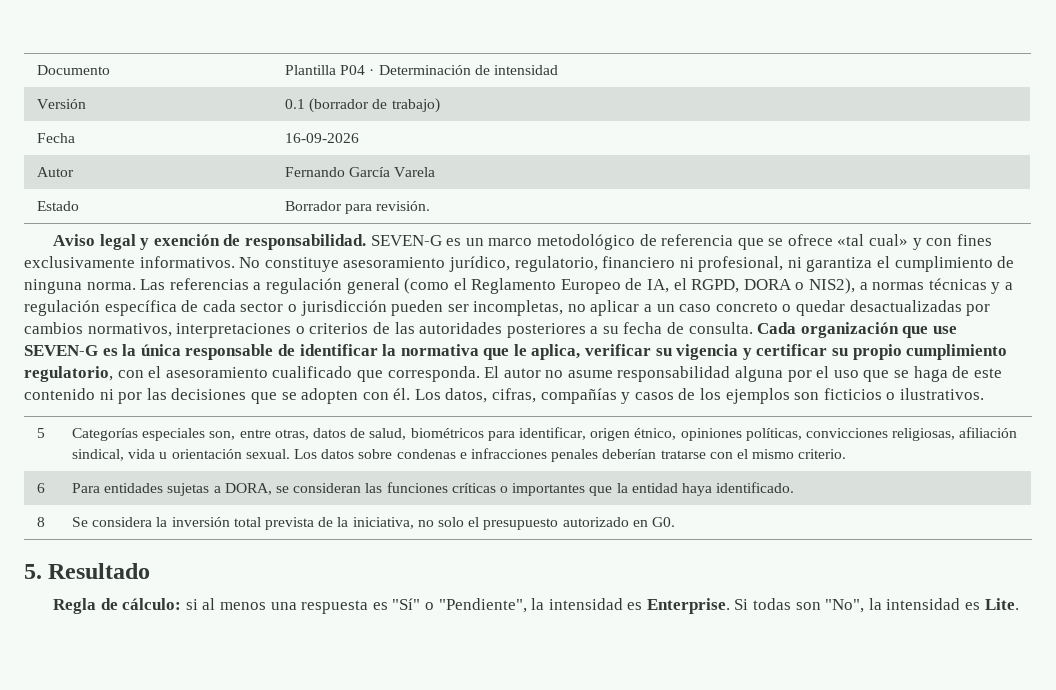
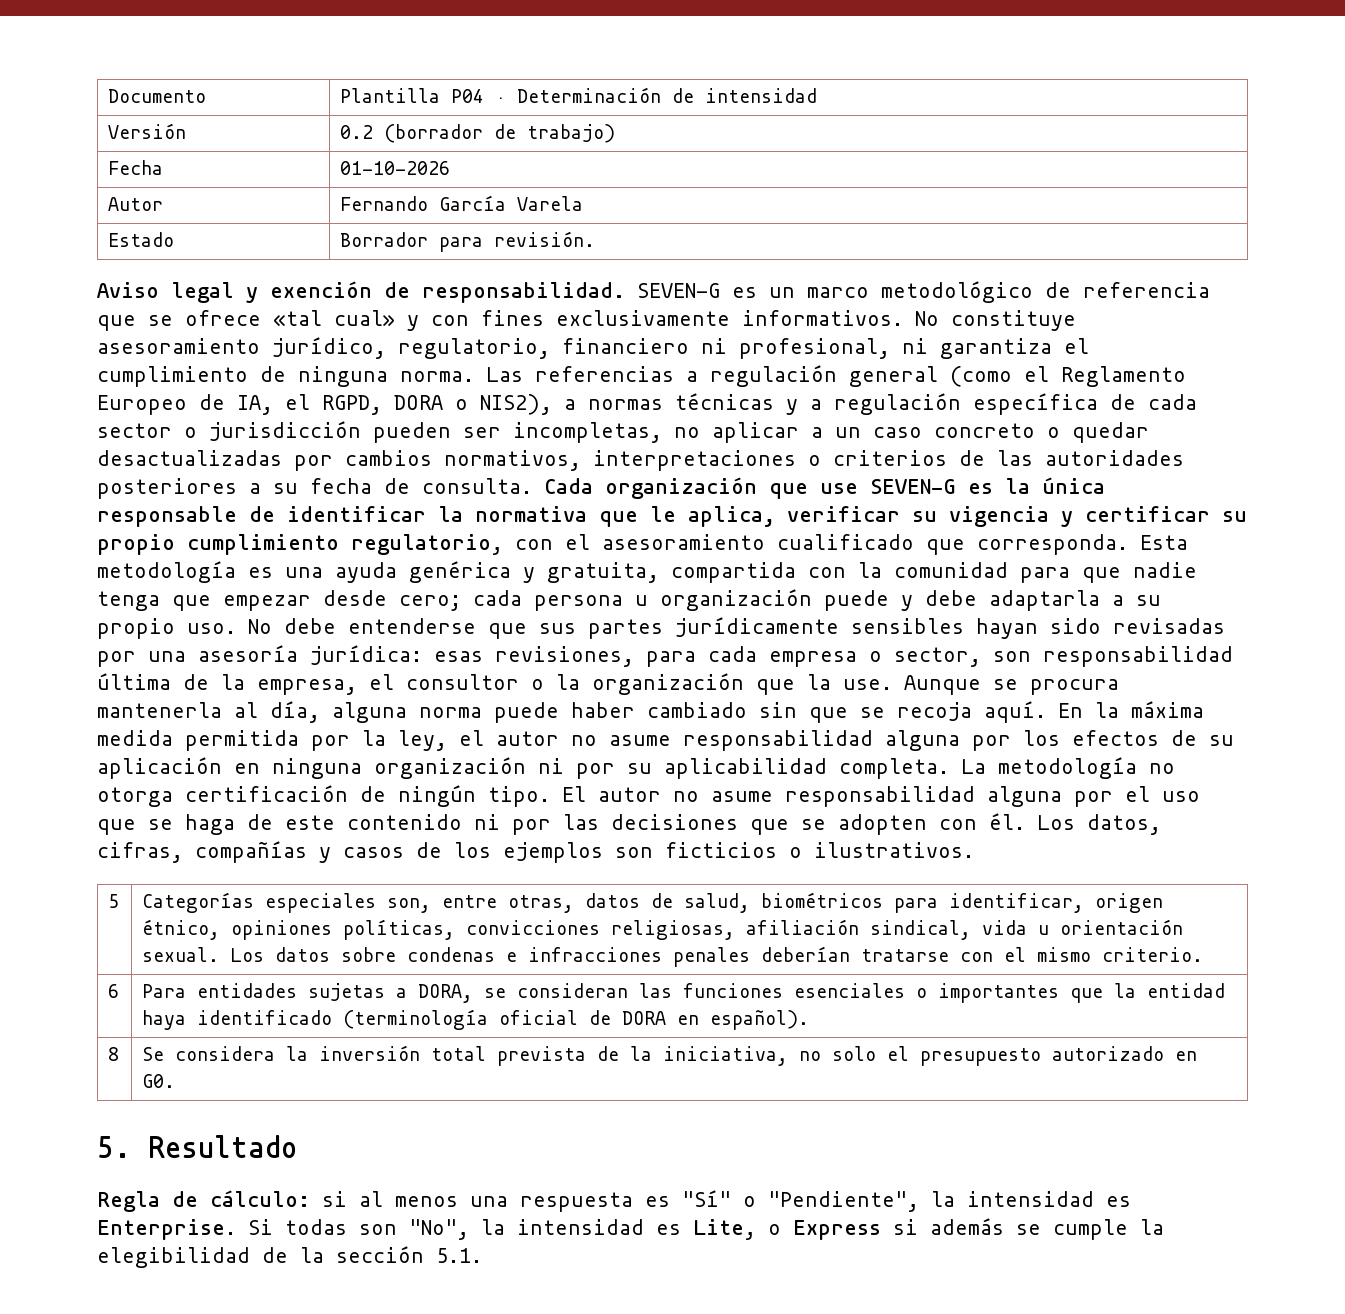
- Versión | 0.1 (borrador de trabajo)
+ Versión | 0.2 (borrador de trabajo)
- Fecha | 16-09-2026
+ Fecha | 01-10-2026
+ Esta metodología es una ayuda genérica y gratuita, compartida con la comunidad para que nadie tenga que empezar desde cero; cada persona u organización puede y debe adaptarla a su propio uso. No debe entenderse que sus partes jurídicamente sensibles hayan sido revisadas por una asesoría jurídica: esas revisiones, para cada empresa o sector, son responsabilidad última de la empresa, el consultor o la organización que la use. Aunque se procura mantenerla al día, alguna norma puede haber cambiado sin que se recoja aquí. En la máxima medida permitida por la ley, el autor no asume responsabilidad alguna por los efectos de su aplicación en ninguna organización ni por su aplicabilidad completa. La metodología no otorga certificación de ningún tipo.
- 6 | Para entidades sujetas a DORA, se consideran las funciones críticas o importantes que la entidad haya identificado.
+ 6 | Para entidades sujetas a DORA, se consideran las funciones esenciales o importantes que la entidad haya identificado (terminología oficial de DORA en español).
- Si todas son "No", la intensidad es Lite.
+ Si todas son "No", la intensidad es Lite, o Express si además se cumple la elegibilidad de la sección 5.1.

